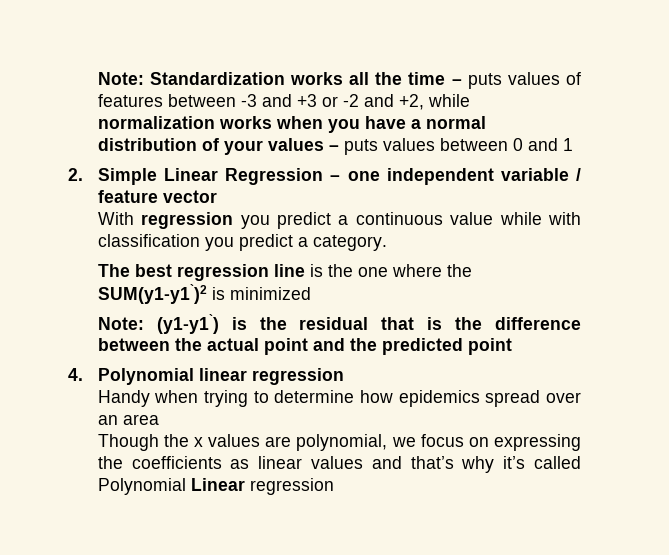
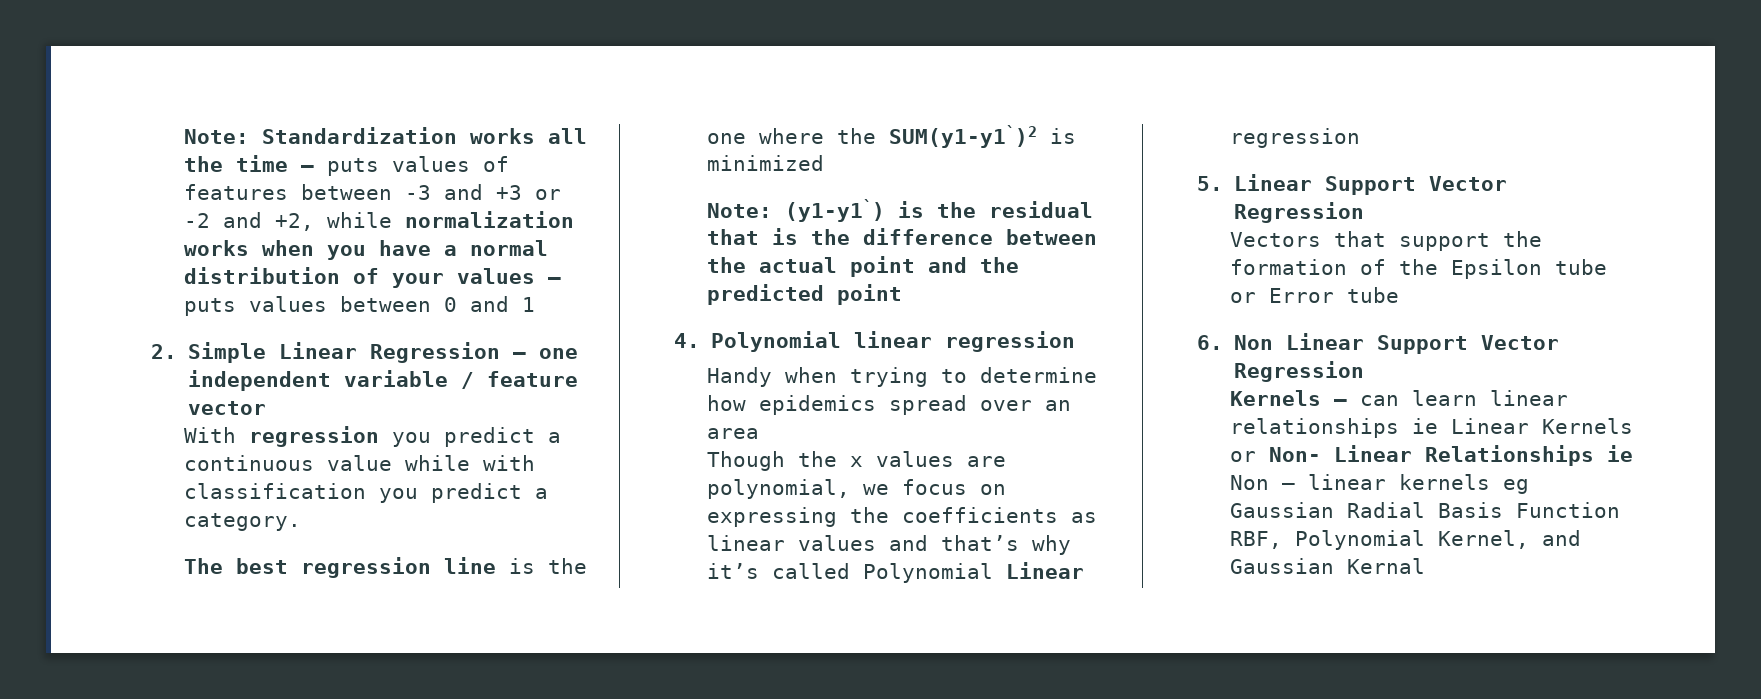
+ 5. Linear Support Vector Regression
+ Vectors that support the formation of the Epsilon tube or Error tube
+ 6. Non Linear Support Vector Regression
+ Kernels – can learn linear relationships ie Linear Kernels or Non- Linear Relationships ie Non – linear kernels eg Gaussian Radial Basis Function RBF, Polynomial Kernel, and Gaussian Kernal

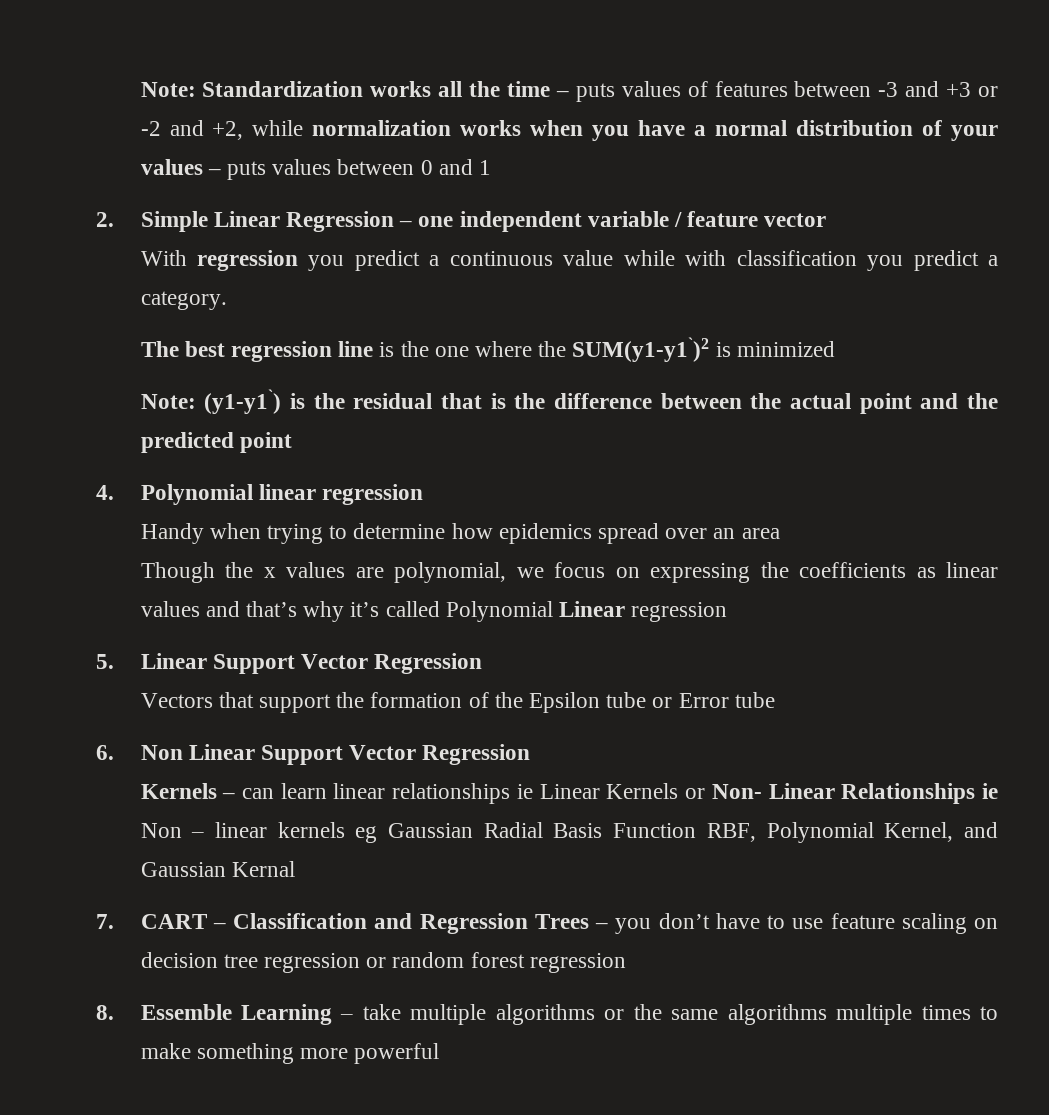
+ 7. CART – Classification and Regression Trees – you don’t have to use feature scaling on decision tree regression or random forest regression
+ 8. Essemble Learning – take multiple algorithms or the same algorithms multiple times to make something more powerful

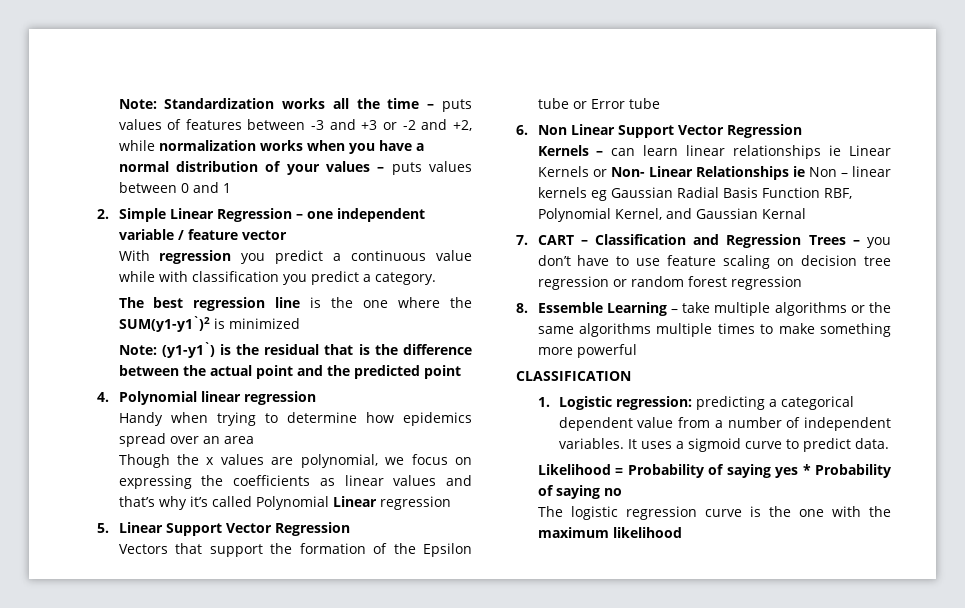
+ CLASSIFICATION
+ 1. Logistic regression: predicting a categorical dependent value from a number of independent variables. It uses a sigmoid curve to predict data.
+ Likelihood = Probability of saying yes * Probability of saying no
+ The logistic regression curve is the one with the maximum likelihood

